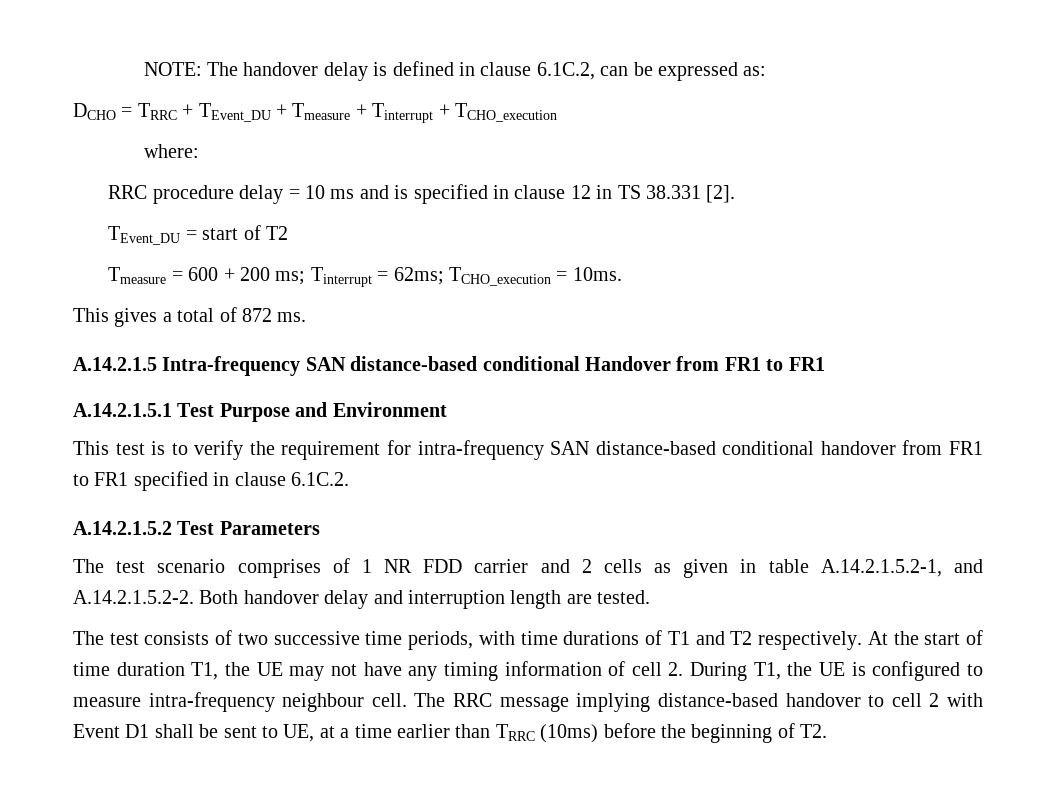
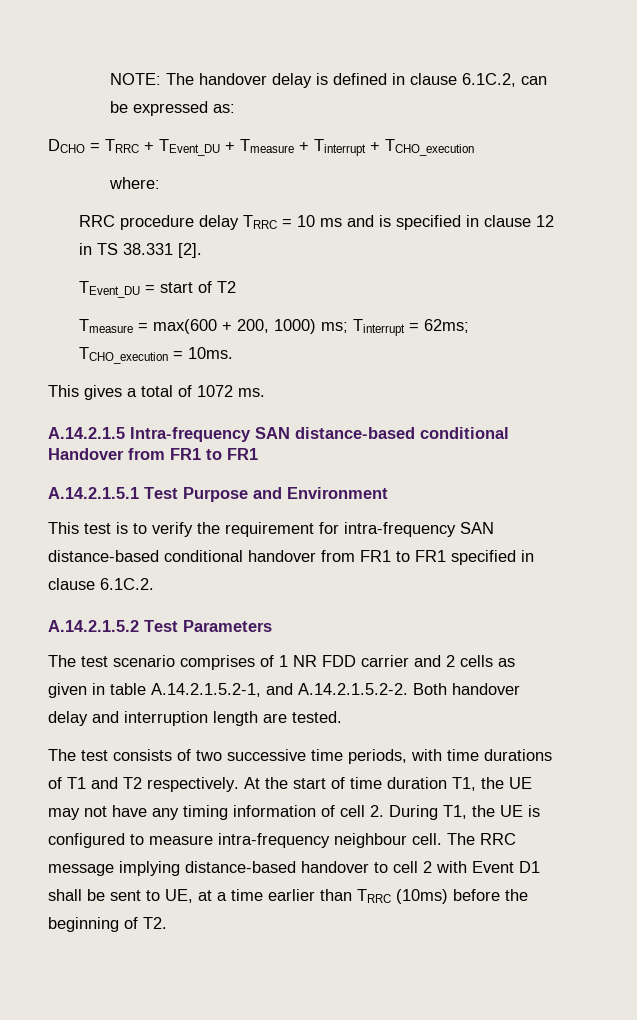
- RRC procedure delay = 10 ms and is specified in clause 12 in TS 38.331 [2].
+ RRC procedure delay TRRC = 10 ms and is specified in clause 12 in TS 38.331 [2].
- Tmeasure = 600 + 200 ms; Tinterrupt = 62ms; TCHO_execution = 10ms.
+ Tmeasure = max(600 + 200, 1000) ms; Tinterrupt = 62ms; TCHO_execution = 10ms.
- This gives a total of 872 ms.
+ This gives a total of 1072 ms.

